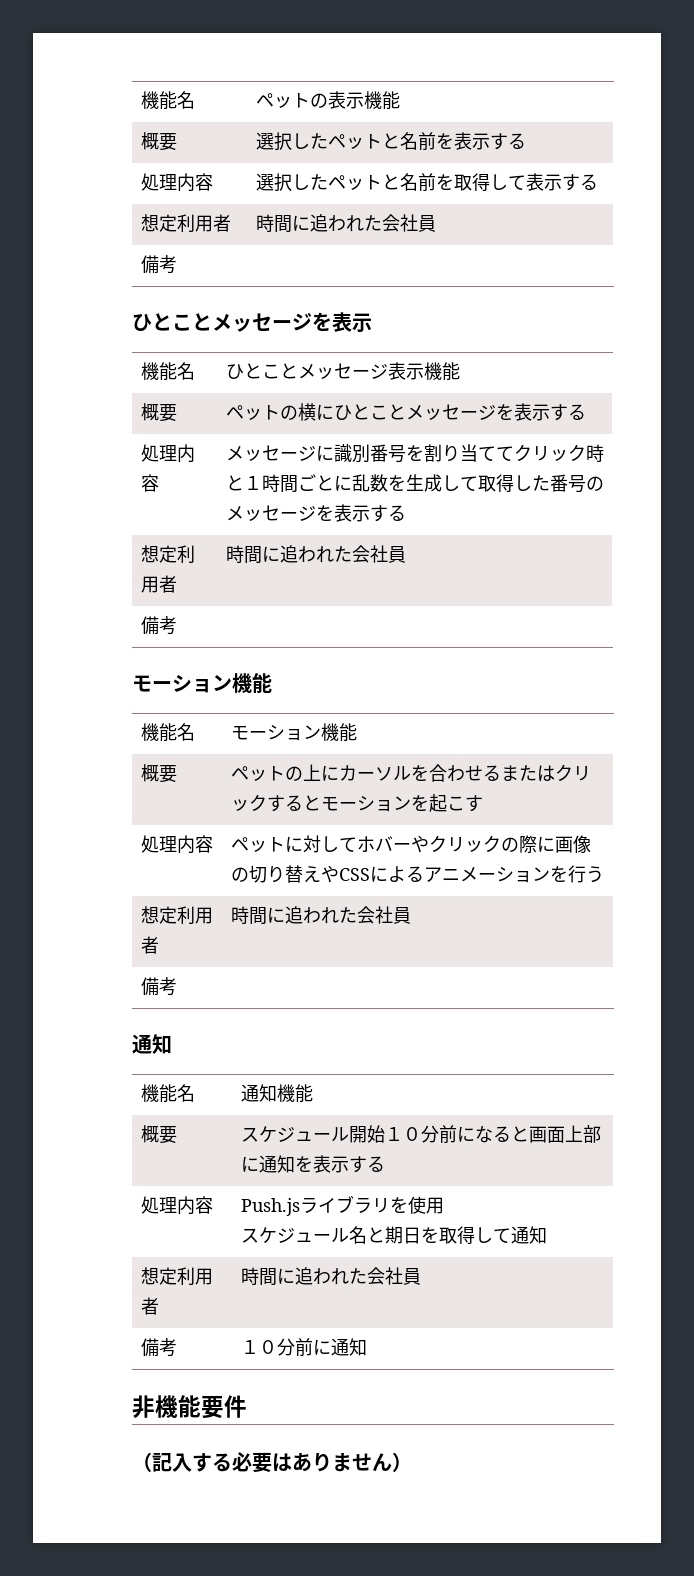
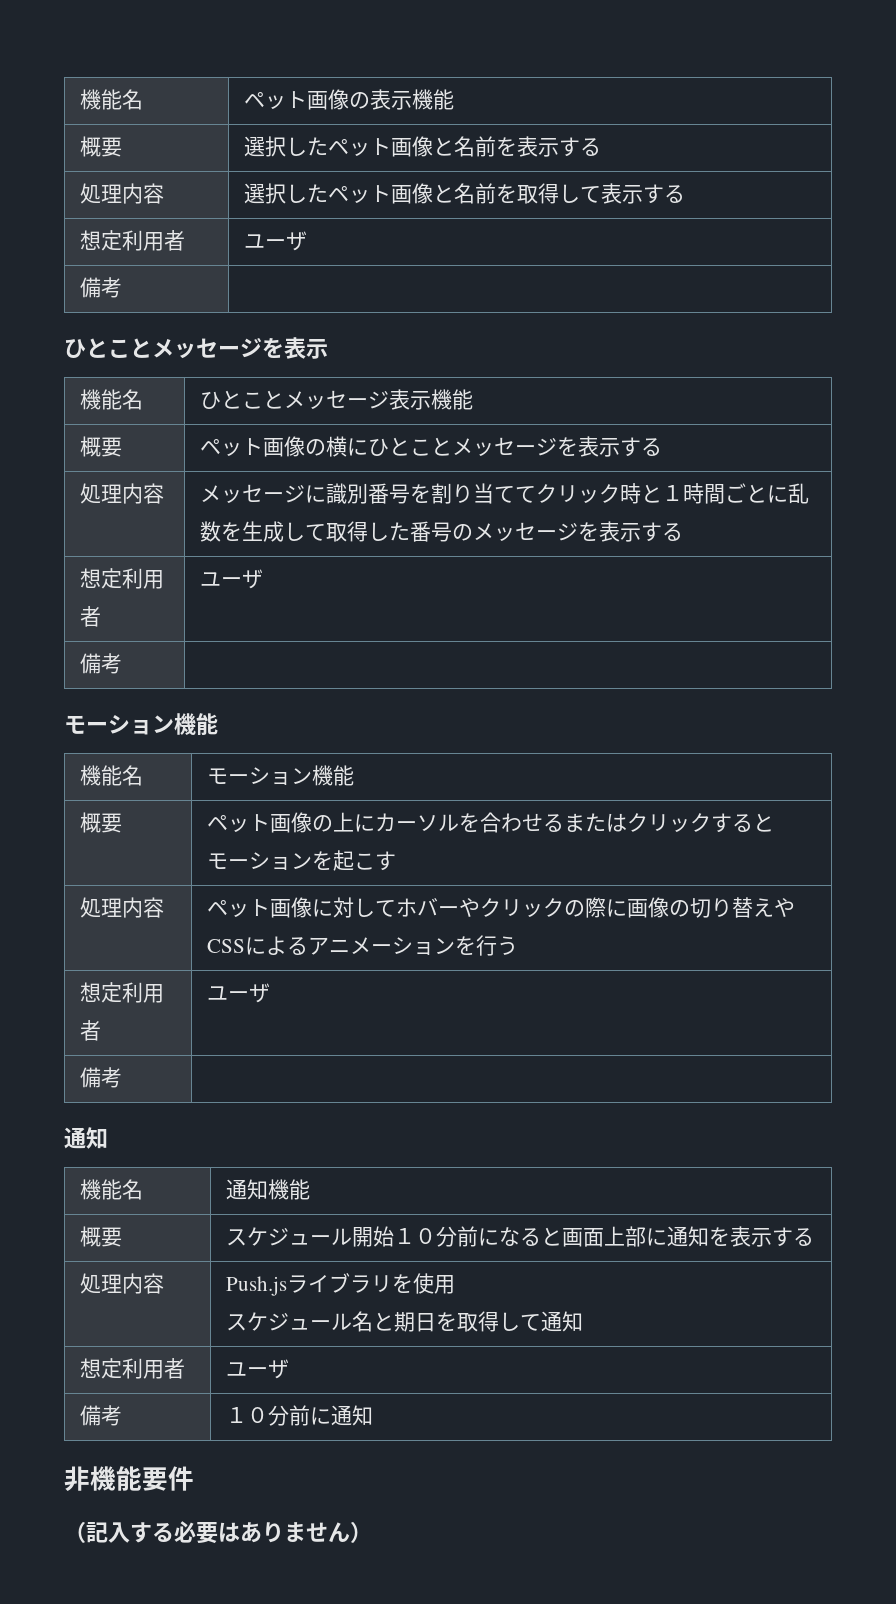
- 機能名 | ペットの表示機能
+ 機能名 | ペット画像の表示機能
- 概要 | 選択したペットと名前を表示する
+ 概要 | 選択したペット画像と名前を表示する
- 処理内容 | 選択したペットと名前を取得して表示する
- 想定利用者 | 時間に追われた会社員
+ 処理内容 | 選択したペット画像と名前を取得して表示する
+ 想定利用者 | ユーザ
- 概要 | ペットの横にひとことメッセージを表示する
+ 概要 | ペット画像の横にひとことメッセージを表示する
  処理内容 | メッセージに識別番号を割り当ててクリック時と１時間ごとに乱数を生成して取得した番号のメッセージを表示する
- 想定利用者 | 時間に追われた会社員
+ 想定利用者 | ユーザ
- 概要 | ペットの上にカーソルを合わせるまたはクリックするとモーションを起こす
+ 概要 | ペット画像の上にカーソルを合わせるまたはクリックするとモーションを起こす
- 処理内容 | ペットに対してホバーやクリックの際に画像の切り替えやCSSによるアニメーションを行う
- 想定利用者 | 時間に追われた会社員
+ 処理内容 | ペット画像に対してホバーやクリックの際に画像の切り替えやCSSによるアニメーションを行う
+ 想定利用者 | ユーザ
  処理内容 | Push.jsライブラリを使用
  スケジュール名と期日を取得して通知
- 想定利用者 | 時間に追われた会社員
+ 想定利用者 | ユーザ

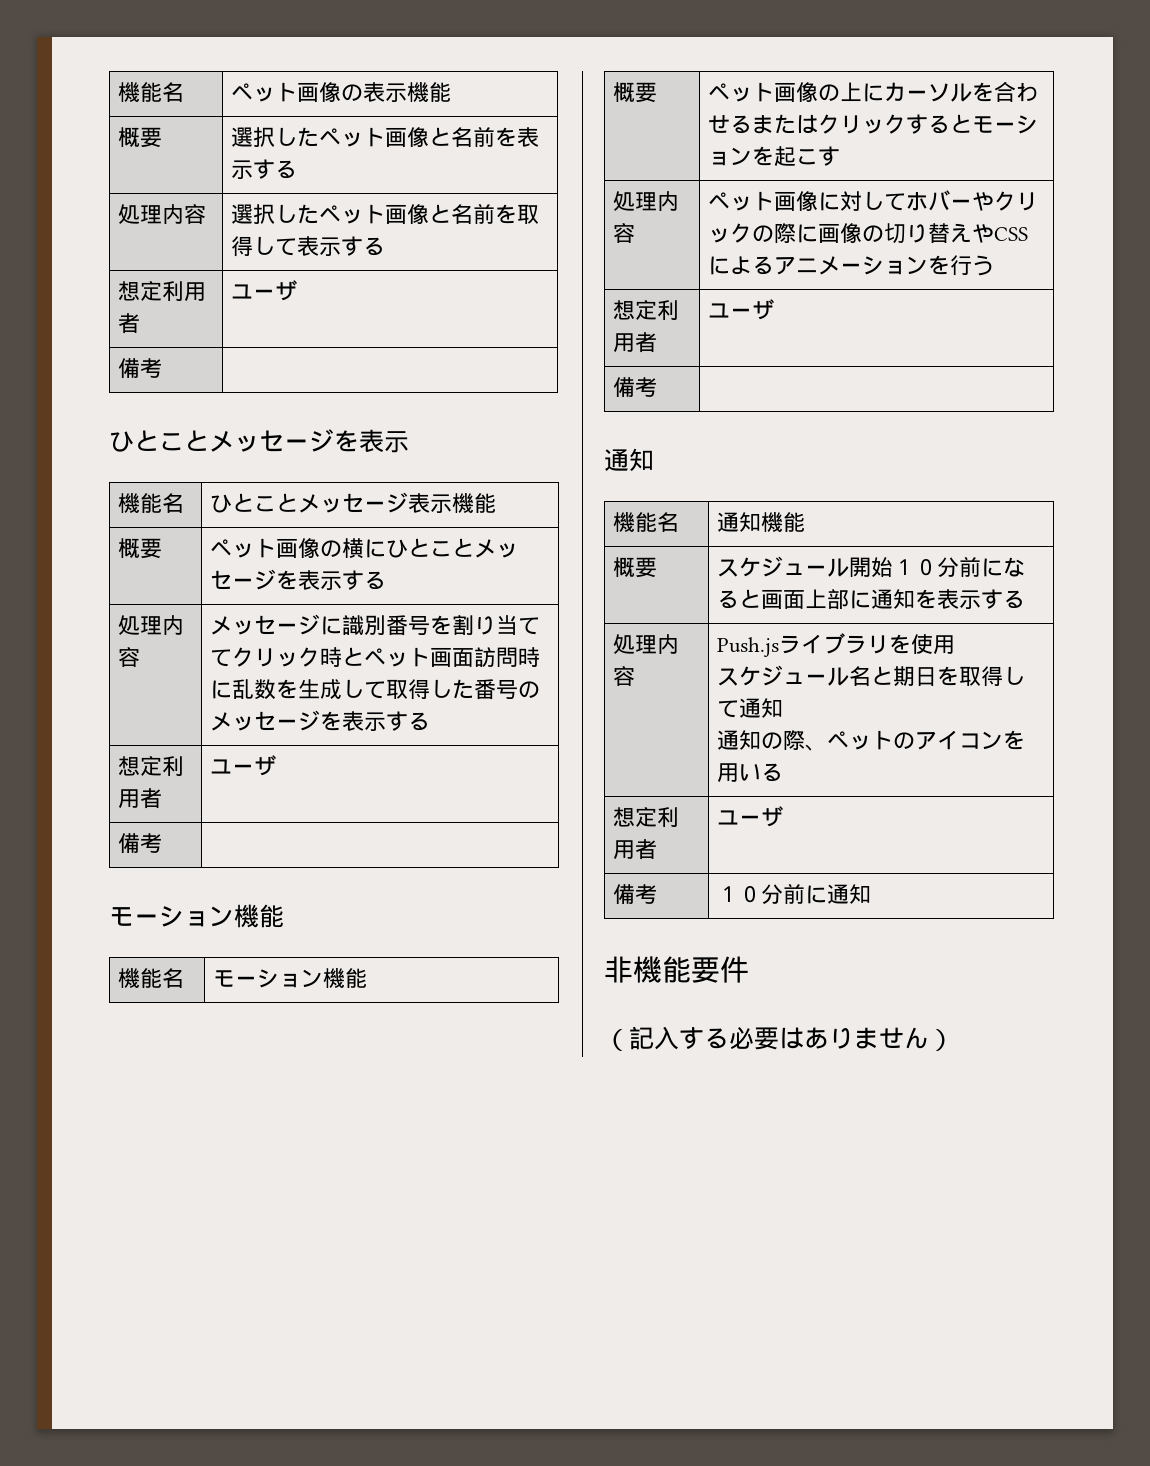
- 処理内容 | メッセージに識別番号を割り当ててクリック時と１時間ごとに乱数を生成して取得した番号のメッセージを表示する
+ 処理内容 | メッセージに識別番号を割り当ててクリック時とペット画面訪問時に乱数を生成して取得した番号のメッセージを表示する
  処理内容 | Push.jsライブラリを使用
  スケジュール名と期日を取得して通知
+ 通知の際、ペットのアイコンを用いる

